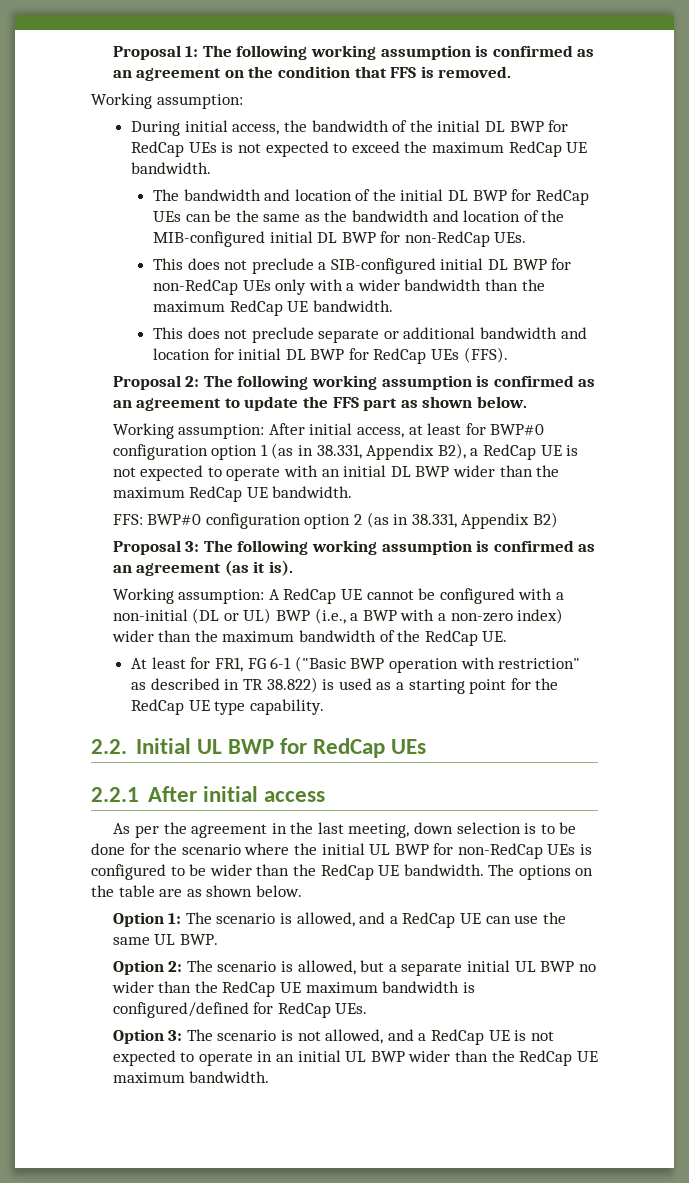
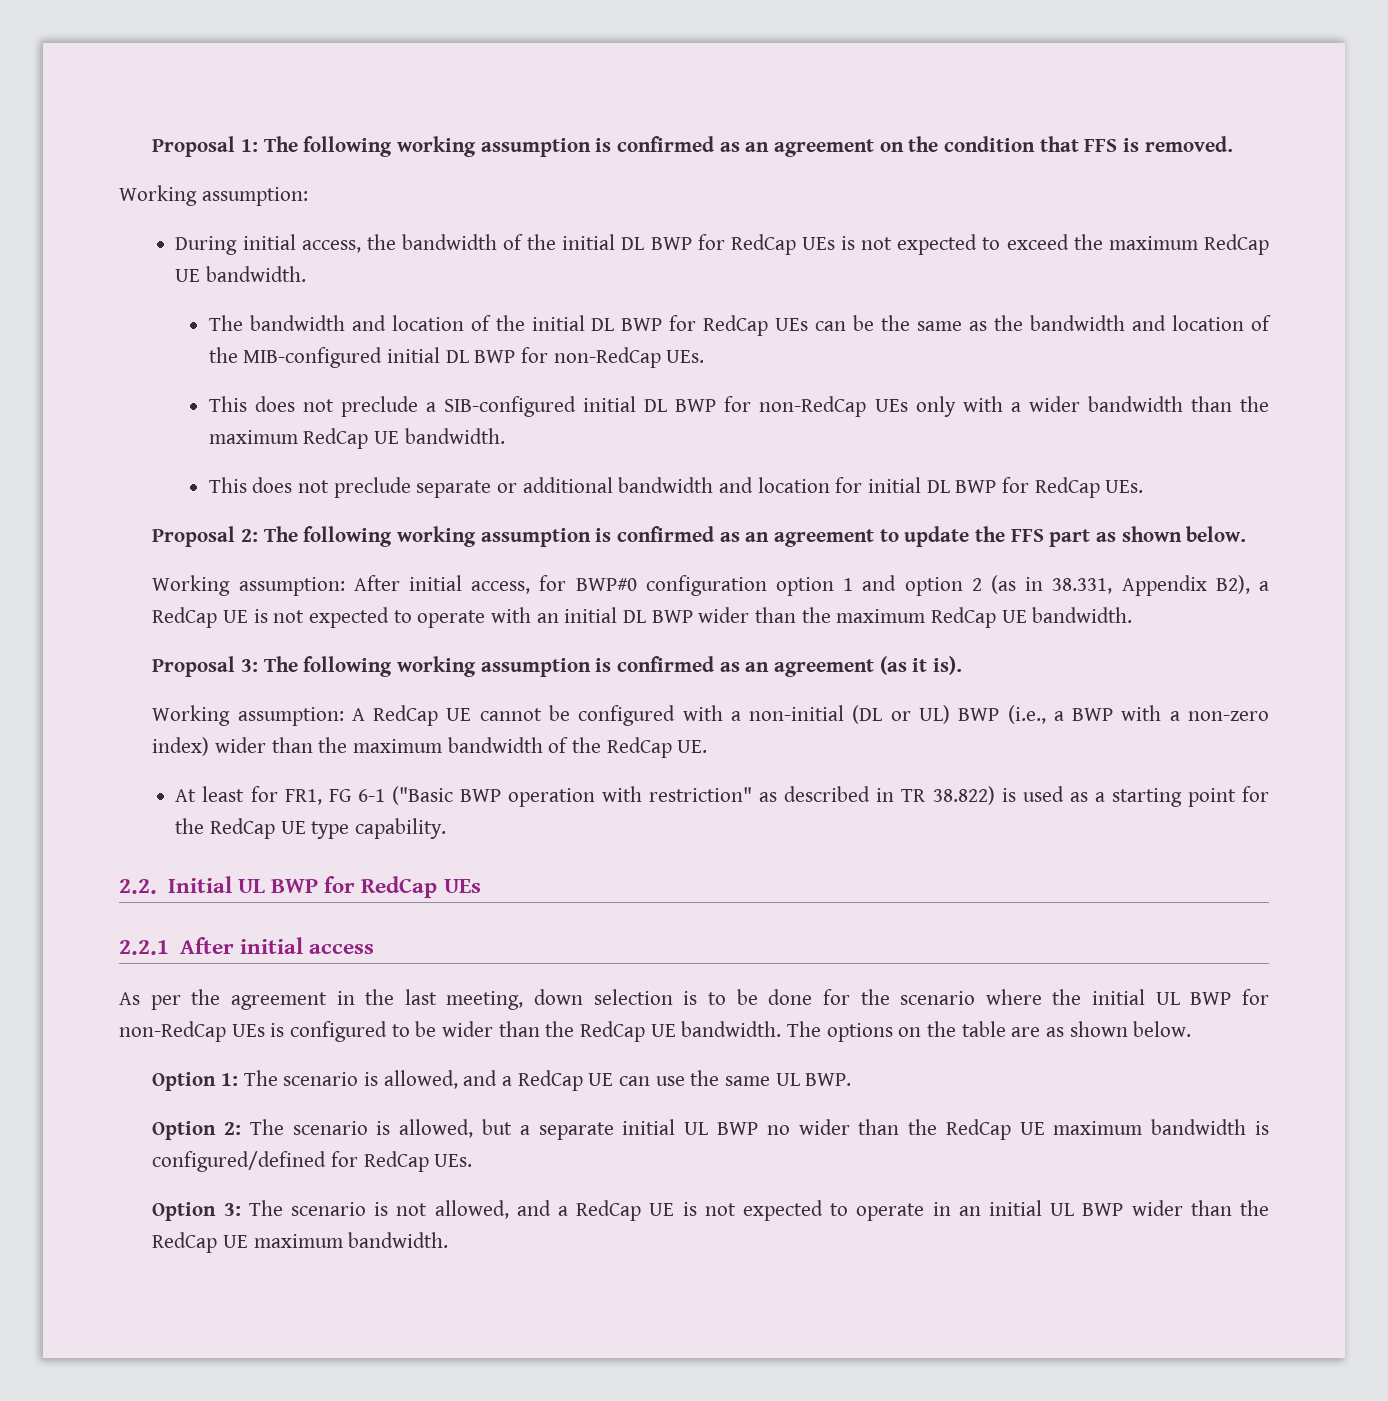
- This does not preclude separate or additional bandwidth and location for initial DL BWP for RedCap UEs (FFS).
+ This does not preclude separate or additional bandwidth and location for initial DL BWP for RedCap UEs.
- Working assumption: After initial access, at least for BWP#0 configuration option 1 (as in 38.331, Appendix B2), a RedCap UE is not expected to operate with an initial DL BWP wider than the maximum RedCap UE bandwidth.
+ Working assumption: After initial access, for BWP#0 configuration option 1 and option 2 (as in 38.331, Appendix B2), a RedCap UE is not expected to operate with an initial DL BWP wider than the maximum RedCap UE bandwidth.
- FFS: BWP#0 configuration option 2 (as in 38.331, Appendix B2)

